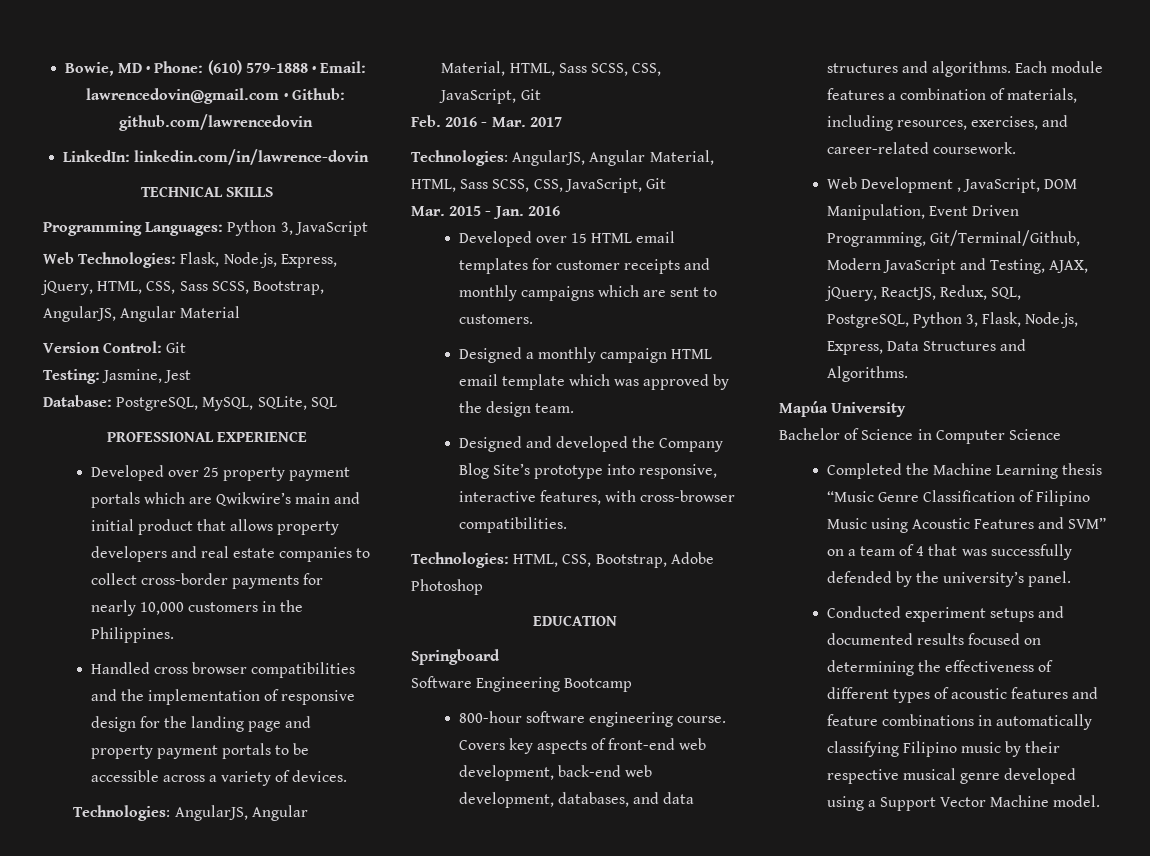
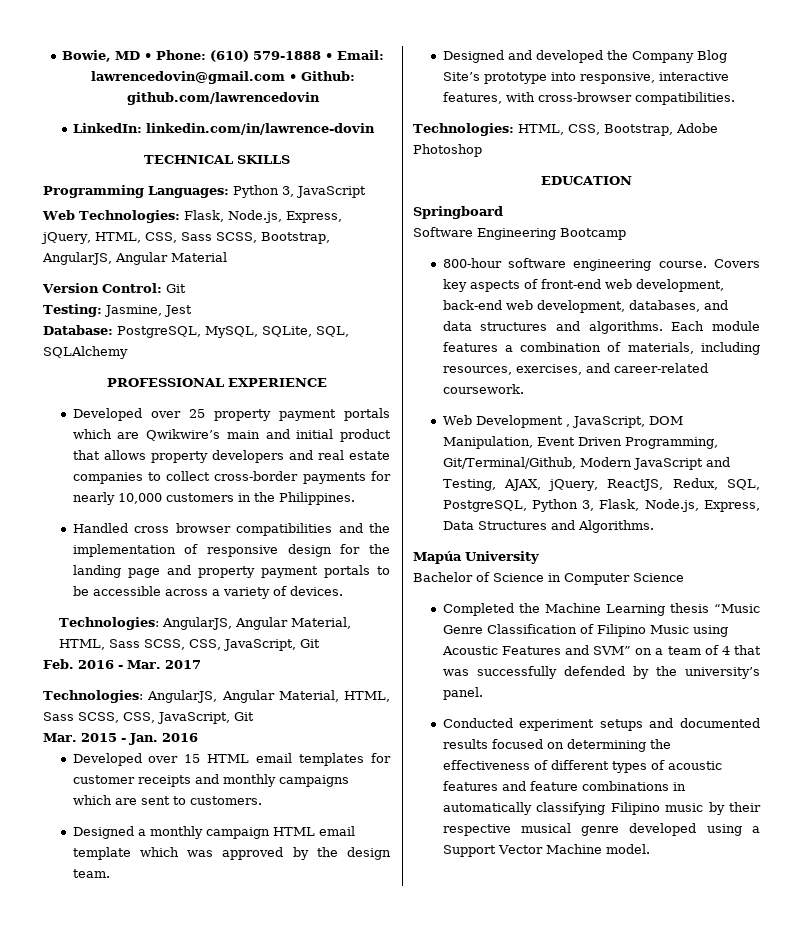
- Database: PostgreSQL, MySQL, SQLite, SQL
+ Database: PostgreSQL, MySQL, SQLite, SQL, SQLAlchemy

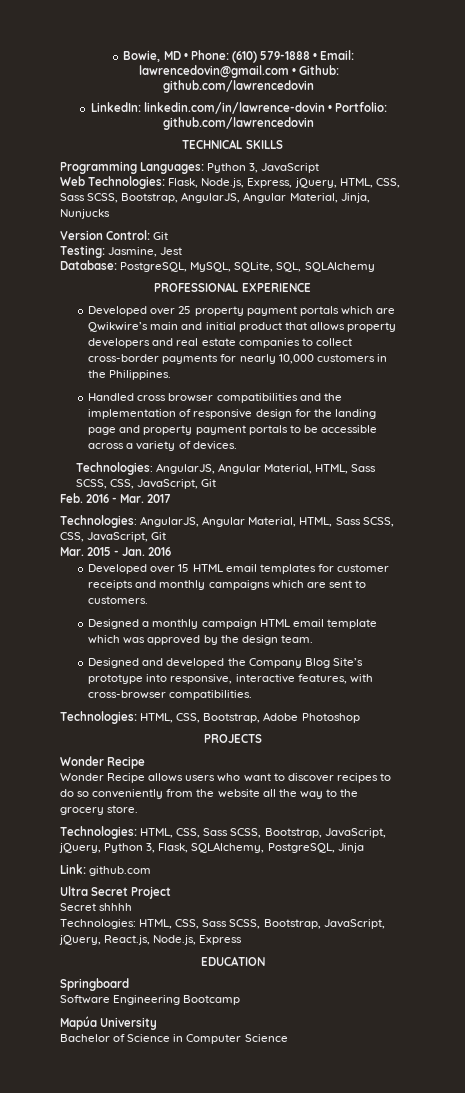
- LinkedIn: linkedin.com/in/lawrence-dovin
+ LinkedIn: linkedin.com/in/lawrence-dovin • Portfolio: github.com/lawrencedovin
- Web Technologies: Flask, Node.js, Express, jQuery, HTML, CSS, Sass SCSS, Bootstrap, AngularJS, Angular Material
+ Web Technologies: Flask, Node.js, Express, jQuery, HTML, CSS, Sass SCSS, Bootstrap, AngularJS, Angular Material, Jinja, Nunjucks
+ PROJECTS
+ Wonder Recipe
+ Wonder Recipe allows users who want to discover recipes to do so conveniently from the website all the way to the grocery store.
+ Technologies: HTML, CSS, Sass SCSS, Bootstrap, JavaScript, jQuery, Python 3, Flask, SQLAlchemy, PostgreSQL, Jinja
+ Link: github.com
+ Ultra Secret Project
+ Secret shhhh
+ Technologies: HTML, CSS, Sass SCSS, Bootstrap, JavaScript, jQuery, React.js, Node.js, Express
- 800-hour software engineering course. Covers key aspects of front-end web development, back-end web development, databases, and data structures and algorithms. Each module features a combination of materials, including resources, exercises, and career-related coursework.
- Web Development , JavaScript, DOM Manipulation, Event Driven Programming, Git/Terminal/Github, Modern JavaScript and Testing, AJAX, jQuery, ReactJS, Redux, SQL, PostgreSQL, Python 3, Flask, Node.js, Express, Data Structures and Algorithms.
- Completed the Machine Learning thesis “Music Genre Classification of Filipino Music using Acoustic Features and SVM” on a team of 4 that was successfully defended by the university’s panel.
- Conducted experiment setups and documented results focused on determining the effectiveness of different types of acoustic features and feature combinations in automatically classifying Filipino music by their respective musical genre developed using a Support Vector Machine model.

